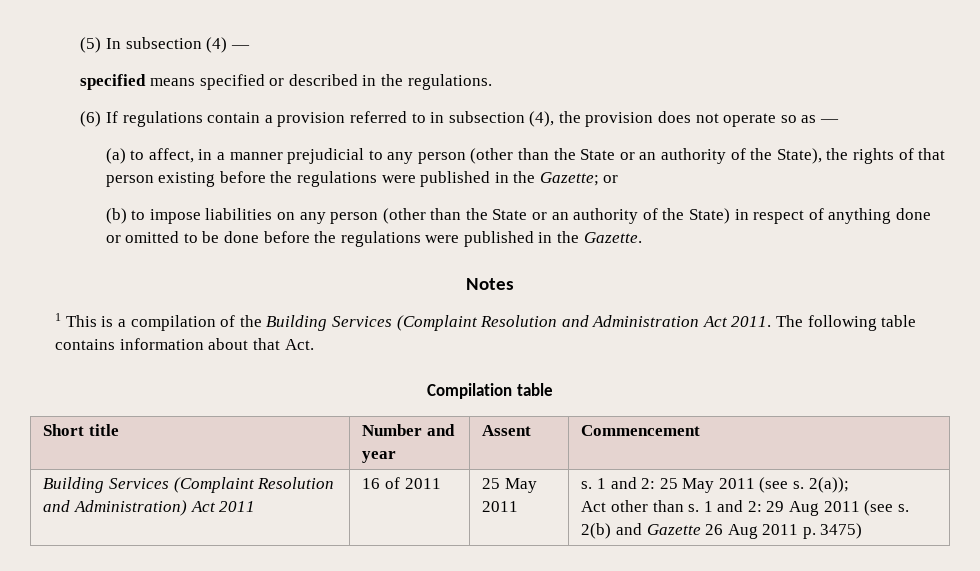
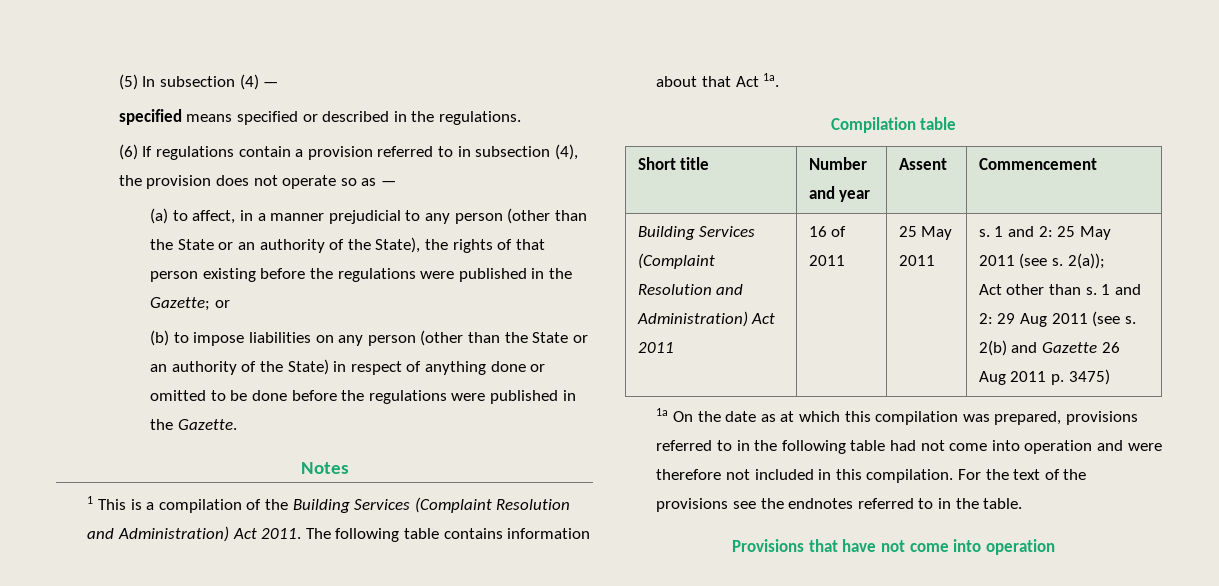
- 1 This is a compilation of the Building Services (Complaint Resolution and Administration Act 2011.
+ 1 This is a compilation of the Building Services (Complaint Resolution and Administration) Act 2011.
- The following table contains information about that Act.
+ The following table contains information about that Act 1a.
+ 1a On the date as at which this compilation was prepared, provisions referred to in the following table had not come into operation and were therefore not included in this compilation. For the text of the provisions see the endnotes referred to in the table.
+ Provisions that have not come into operation

